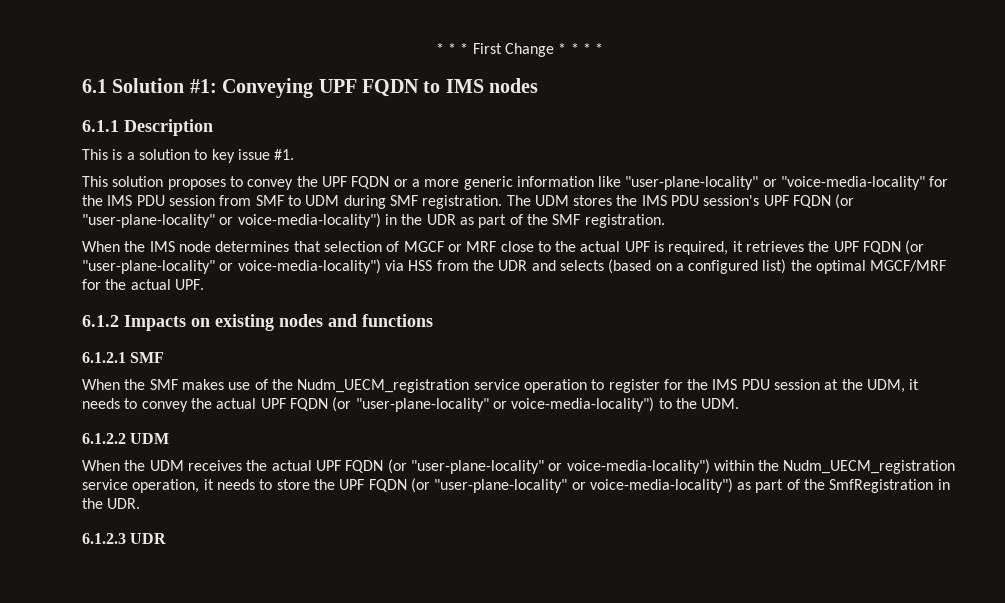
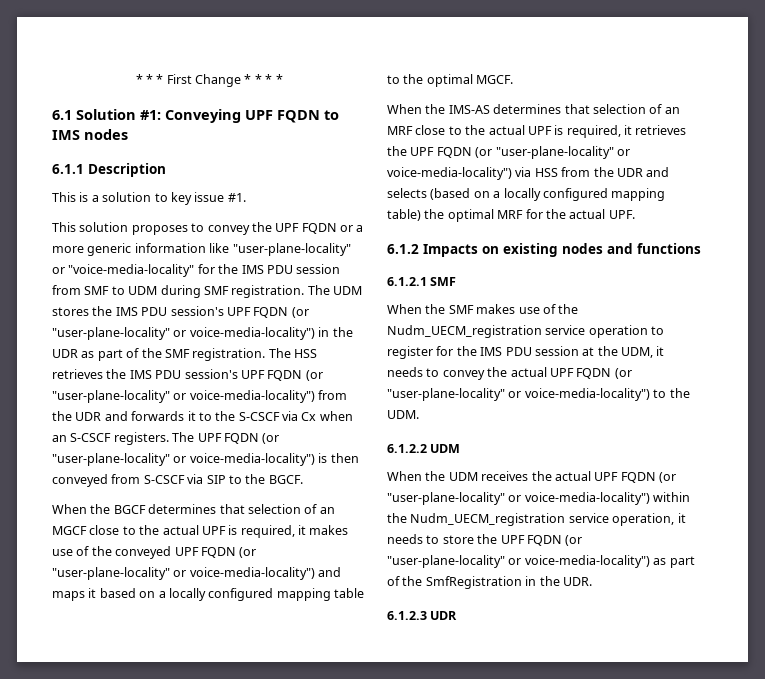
- The UDM stores the IMS PDU session's UPF FQDN (or "user-plane-locality" or voice-media-locality") in the UDR as part of the SMF registration.
- When the IMS node determines that selection of MGCF or MRF close to the actual UPF is required, it retrieves the UPF FQDN (or "user-plane-locality" or voice-media-locality") via HSS from the UDR and selects (based on a configured list) the optimal MGCF/MRF for the actual UPF.
+ The UDM stores the IMS PDU session's UPF FQDN (or "user-plane-locality" or voice-media-locality") in the UDR as part of the SMF registration. The HSS retrieves the IMS PDU session's UPF FQDN (or "user-plane-locality" or voice-media-locality") from the UDR and forwards it to the S-CSCF via Cx when an S-CSCF registers. The UPF FQDN (or "user-plane-locality" or voice-media-locality") is then conveyed from S-CSCF via SIP to the BGCF.
+ When the BGCF determines that selection of an MGCF close to the actual UPF is required, it makes use of the conveyed UPF FQDN (or "user-plane-locality" or voice-media-locality") and maps it based on a locally configured mapping table to the optimal MGCF.
+ When the IMS-AS determines that selection of an MRF close to the actual UPF is required, it retrieves the UPF FQDN (or "user-plane-locality" or voice-media-locality") via HSS from the UDR and selects (based on a locally configured mapping table) the optimal MRF for the actual UPF.

